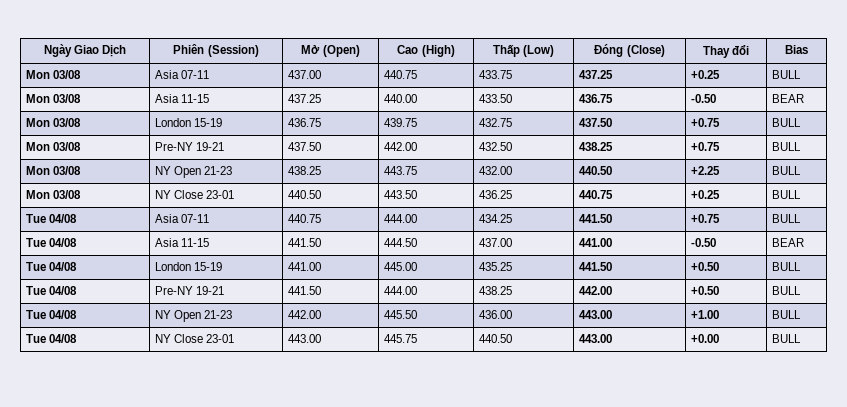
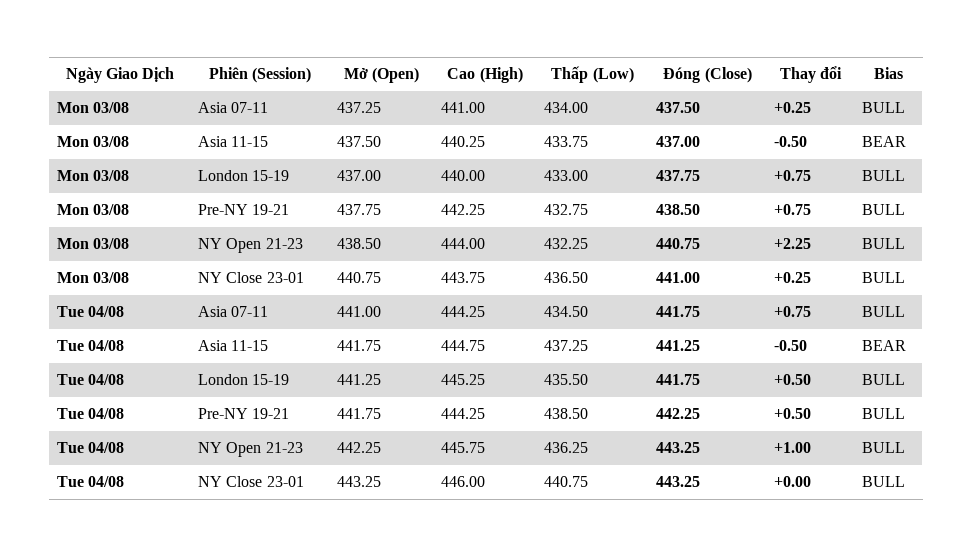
- Mon 03/08 | Asia 07-11 | 437.00 | 440.75 | 433.75 | 437.25 | +0.25 | BULL
+ Mon 03/08 | Asia 07-11 | 437.25 | 441.00 | 434.00 | 437.50 | +0.25 | BULL
- Mon 03/08 | Asia 11-15 | 437.25 | 440.00 | 433.50 | 436.75 | -0.50 | BEAR
+ Mon 03/08 | Asia 11-15 | 437.50 | 440.25 | 433.75 | 437.00 | -0.50 | BEAR
- Mon 03/08 | London 15-19 | 436.75 | 439.75 | 432.75 | 437.50 | +0.75 | BULL
+ Mon 03/08 | London 15-19 | 437.00 | 440.00 | 433.00 | 437.75 | +0.75 | BULL
- Mon 03/08 | Pre-NY 19-21 | 437.50 | 442.00 | 432.50 | 438.25 | +0.75 | BULL
+ Mon 03/08 | Pre-NY 19-21 | 437.75 | 442.25 | 432.75 | 438.50 | +0.75 | BULL
- Mon 03/08 | NY Open 21-23 | 438.25 | 443.75 | 432.00 | 440.50 | +2.25 | BULL
+ Mon 03/08 | NY Open 21-23 | 438.50 | 444.00 | 432.25 | 440.75 | +2.25 | BULL
- Mon 03/08 | NY Close 23-01 | 440.50 | 443.50 | 436.25 | 440.75 | +0.25 | BULL
+ Mon 03/08 | NY Close 23-01 | 440.75 | 443.75 | 436.50 | 441.00 | +0.25 | BULL
- Tue 04/08 | Asia 07-11 | 440.75 | 444.00 | 434.25 | 441.50 | +0.75 | BULL
+ Tue 04/08 | Asia 07-11 | 441.00 | 444.25 | 434.50 | 441.75 | +0.75 | BULL
- Tue 04/08 | Asia 11-15 | 441.50 | 444.50 | 437.00 | 441.00 | -0.50 | BEAR
+ Tue 04/08 | Asia 11-15 | 441.75 | 444.75 | 437.25 | 441.25 | -0.50 | BEAR
- Tue 04/08 | London 15-19 | 441.00 | 445.00 | 435.25 | 441.50 | +0.50 | BULL
+ Tue 04/08 | London 15-19 | 441.25 | 445.25 | 435.50 | 441.75 | +0.50 | BULL
- Tue 04/08 | Pre-NY 19-21 | 441.50 | 444.00 | 438.25 | 442.00 | +0.50 | BULL
+ Tue 04/08 | Pre-NY 19-21 | 441.75 | 444.25 | 438.50 | 442.25 | +0.50 | BULL
- Tue 04/08 | NY Open 21-23 | 442.00 | 445.50 | 436.00 | 443.00 | +1.00 | BULL
+ Tue 04/08 | NY Open 21-23 | 442.25 | 445.75 | 436.25 | 443.25 | +1.00 | BULL
- Tue 04/08 | NY Close 23-01 | 443.00 | 445.75 | 440.50 | 443.00 | +0.00 | BULL
+ Tue 04/08 | NY Close 23-01 | 443.25 | 446.00 | 440.75 | 443.25 | +0.00 | BULL

